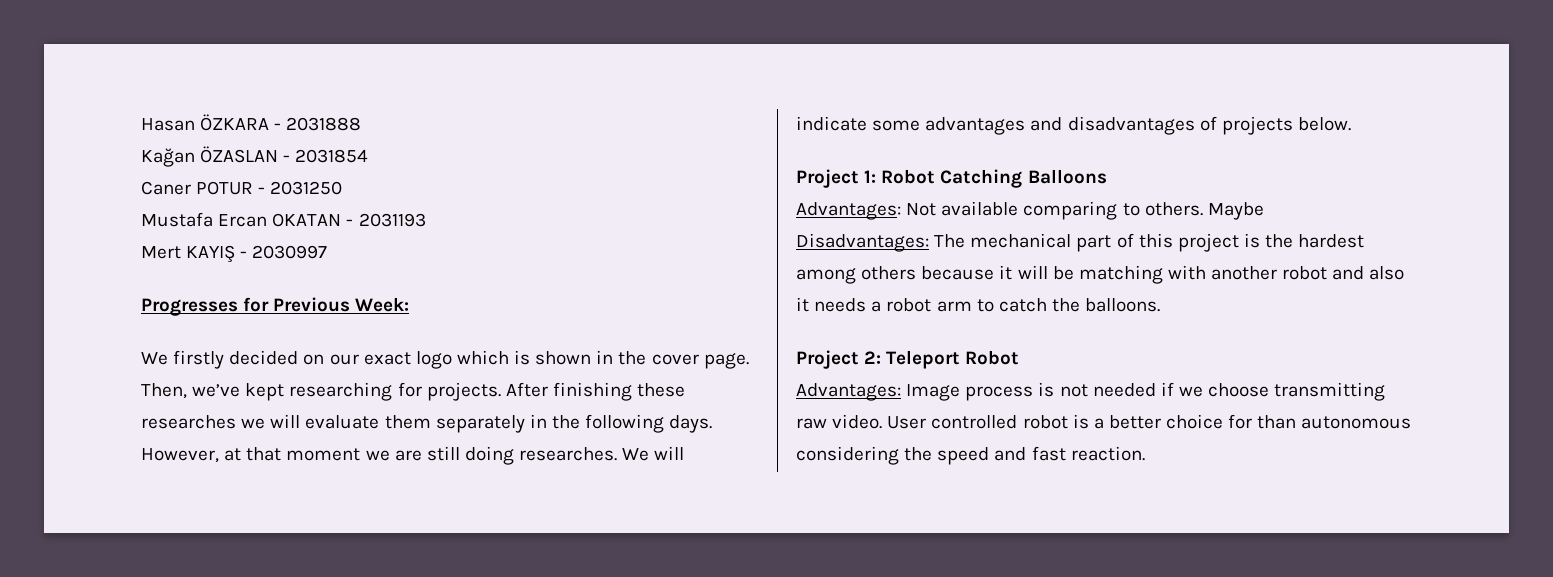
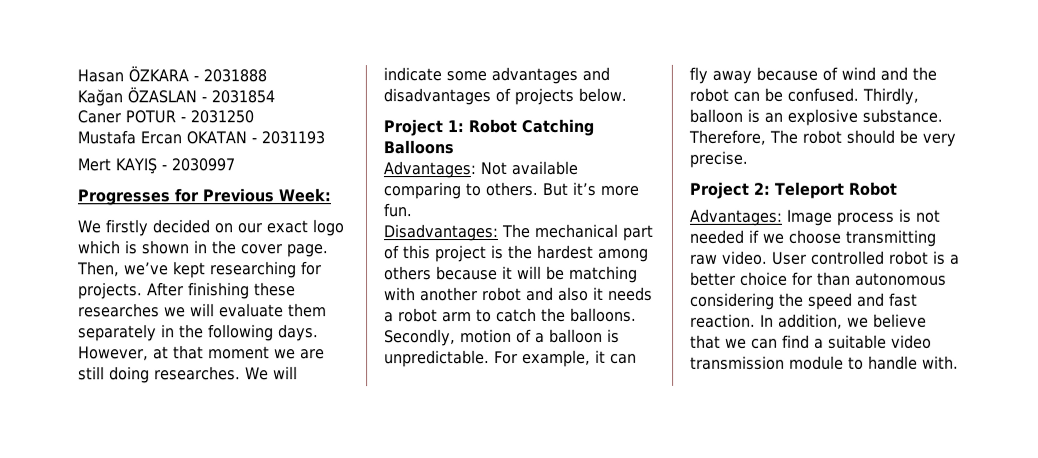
- Maybe
+ But it’s more fun.
+ Secondly, motion of a balloon is unpredictable. For example, it can fly away because of wind and the robot can be confused. Thirdly, balloon is an explosive substance. Therefore, The robot should be very precise.
+ In addition, we believe that we can find a suitable video transmission module to handle with.

